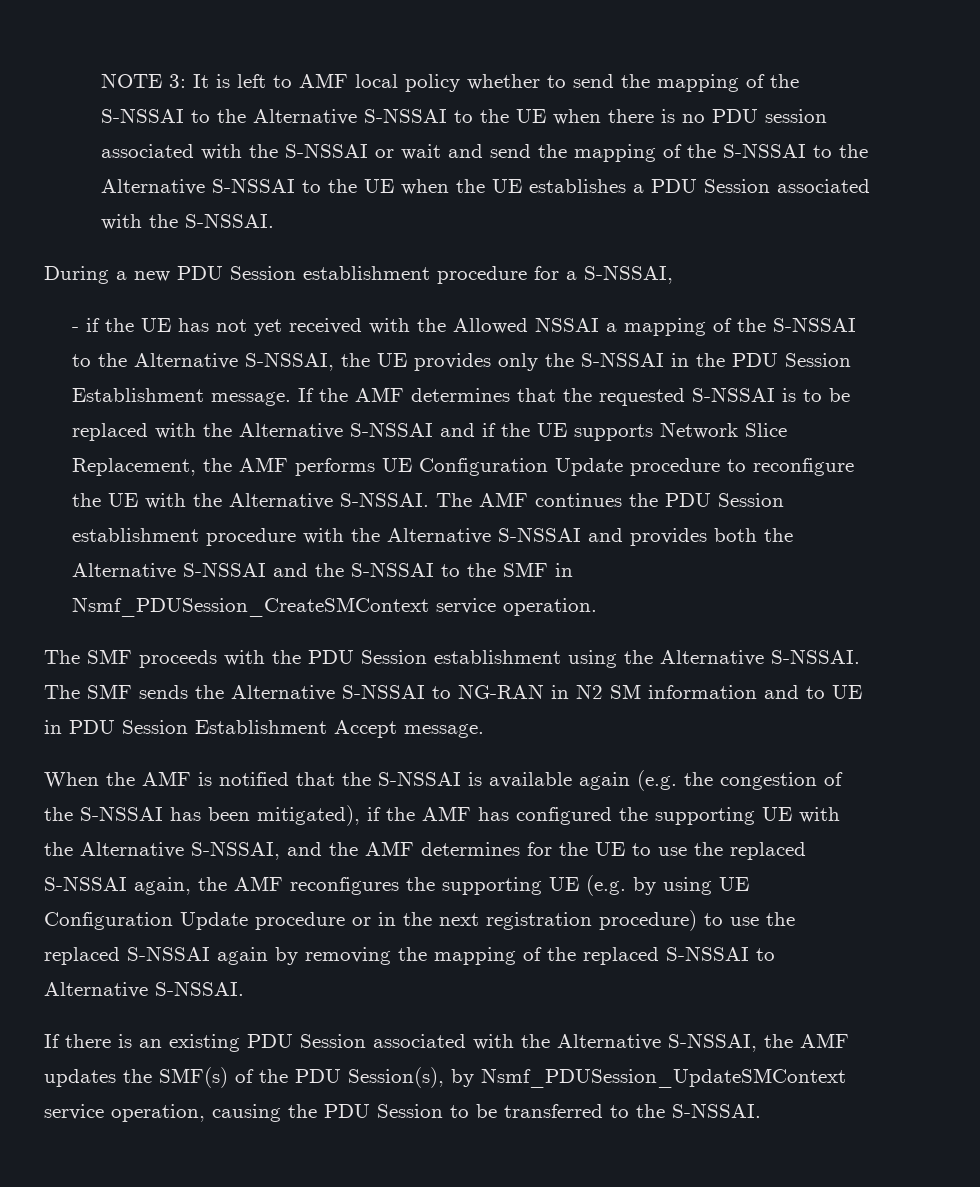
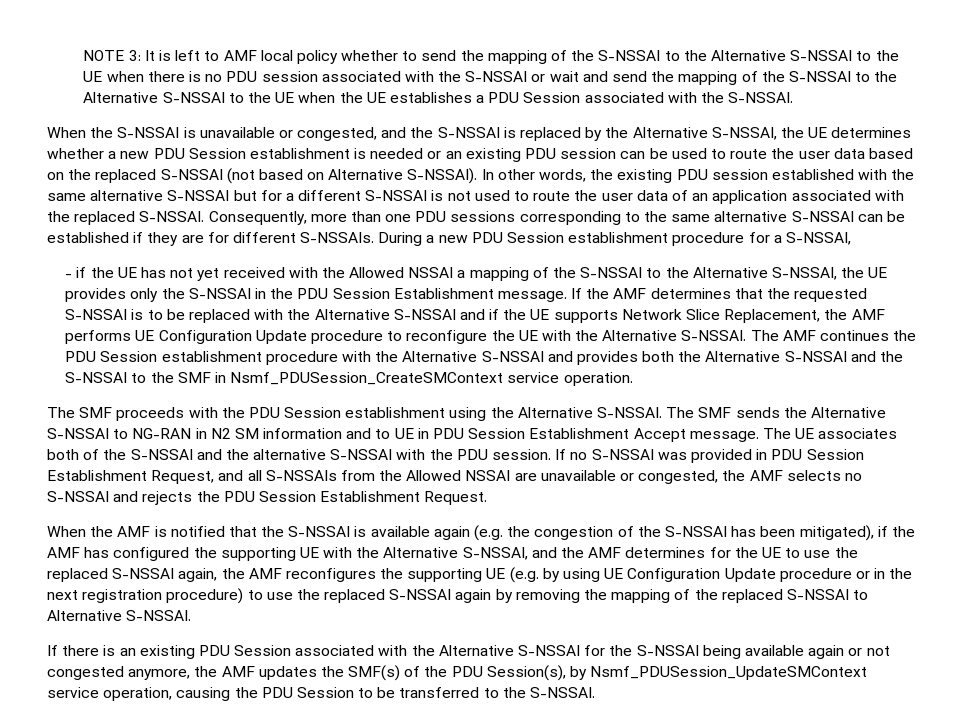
+ When the S-NSSAI is unavailable or congested, and the S-NSSAI is replaced by the Alternative S-NSSAI, the UE determines whether a new PDU Session establishment is needed or an existing PDU session can be used to route the user data based on the replaced S-NSSAI (not based on Alternative S-NSSAI). In other words, the existing PDU session established with the same alternative S-NSSAI but for a different S-NSSAI is not used to route the user data of an application associated with the replaced S-NSSAI. Consequently, more than one PDU sessions corresponding to the same alternative S-NSSAI can be established if they are for different S-NSSAIs.
+ The UE associates both of the S-NSSAI and the alternative S-NSSAI with the PDU session. If no S-NSSAI was provided in PDU Session Establishment Request, and all S-NSSAIs from the Allowed NSSAI are unavailable or congested, the AMF selects no S-NSSAI and rejects the PDU Session Establishment Request.
- If there is an existing PDU Session associated with the Alternative S-NSSAI, the AMF updates the SMF(s) of the PDU Session(s), by Nsmf_PDUSession_UpdateSMContext service operation, causing the PDU Session to be transferred to the S-NSSAI.
+ If there is an existing PDU Session associated with the Alternative S-NSSAI for the S-NSSAI being available again or not congested anymore, the AMF updates the SMF(s) of the PDU Session(s), by Nsmf_PDUSession_UpdateSMContext service operation, causing the PDU Session to be transferred to the S-NSSAI.

